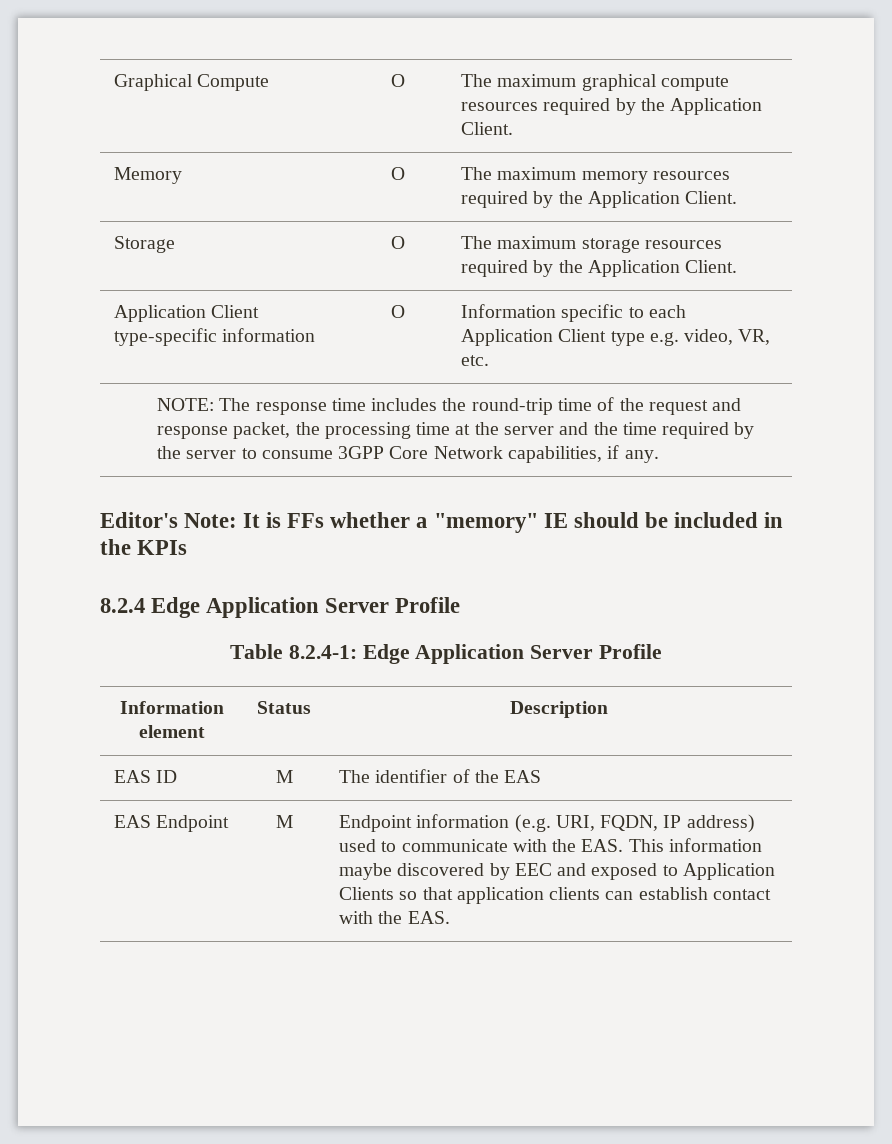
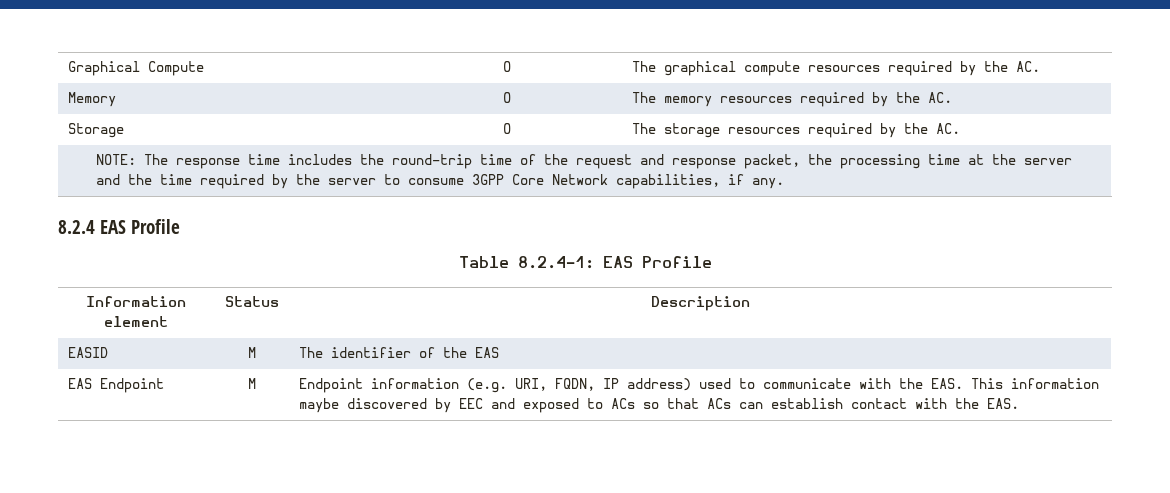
- Graphical Compute | O | The maximum graphical compute resources required by the Application Client.
+ Graphical Compute | O | The graphical compute resources required by the AC.
- Memory | O | The maximum memory resources required by the Application Client.
+ Memory | O | The memory resources required by the AC.
- Storage | O | The maximum storage resources required by the Application Client.
- Application Client type-specific information | O | Information specific to each Application Client type e.g. video, VR, etc.
+ Storage | O | The storage resources required by the AC.
- Editor's Note: It is FFs whether a "memory" IE should be included in the KPIs
- 8.2.4 Edge Application Server Profile
+ 8.2.4 EAS Profile
- Table 8.2.4-1: Edge Application Server Profile
+ Table 8.2.4-1: EAS Profile
- EAS ID | M | The identifier of the EAS
+ EASID | M | The identifier of the EAS
- EAS Endpoint | M | Endpoint information (e.g. URI, FQDN, IP address) used to communicate with the EAS. This information maybe discovered by EEC and exposed to Application Clients so that application clients can establish contact with the EAS.
+ EAS Endpoint | M | Endpoint information (e.g. URI, FQDN, IP address) used to communicate with the EAS. This information maybe discovered by EEC and exposed to ACs so that ACs can establish contact with the EAS.

